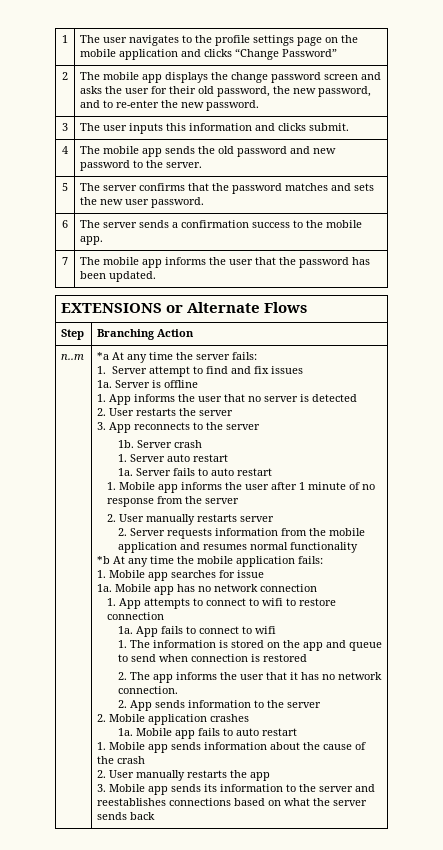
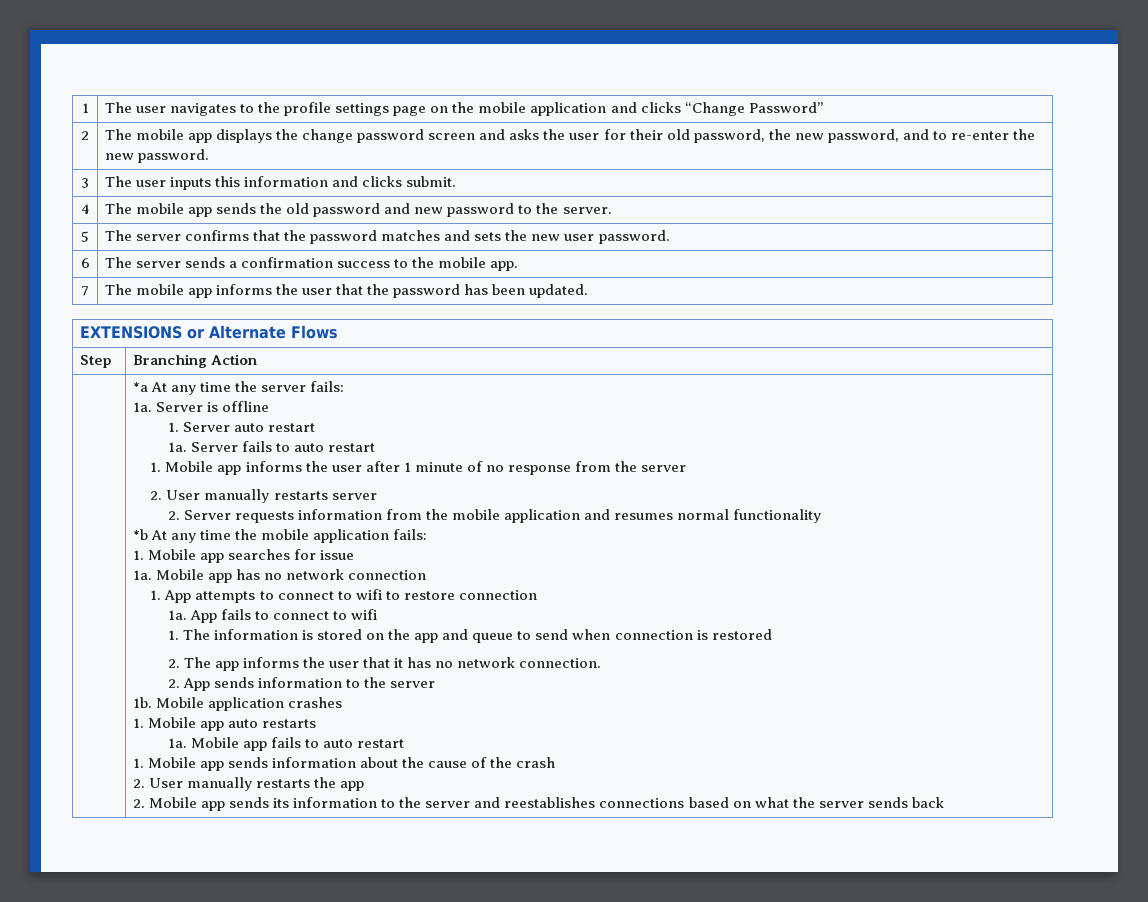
- n..m
- 1. Server attempt to find and fix issues
  1a. Server is offline
- 1. App informs the user that no server is detected
- 2. User restarts the server
- 3. App reconnects to the server
- 1b. Server crash
- 2. Mobile application crashes
+ 1b. Mobile application crashes
+ 1. Mobile app auto restarts
- 3. Mobile app sends its information to the server and reestablishes connections based on what the server sends back
+ 2. Mobile app sends its information to the server and reestablishes connections based on what the server sends back

